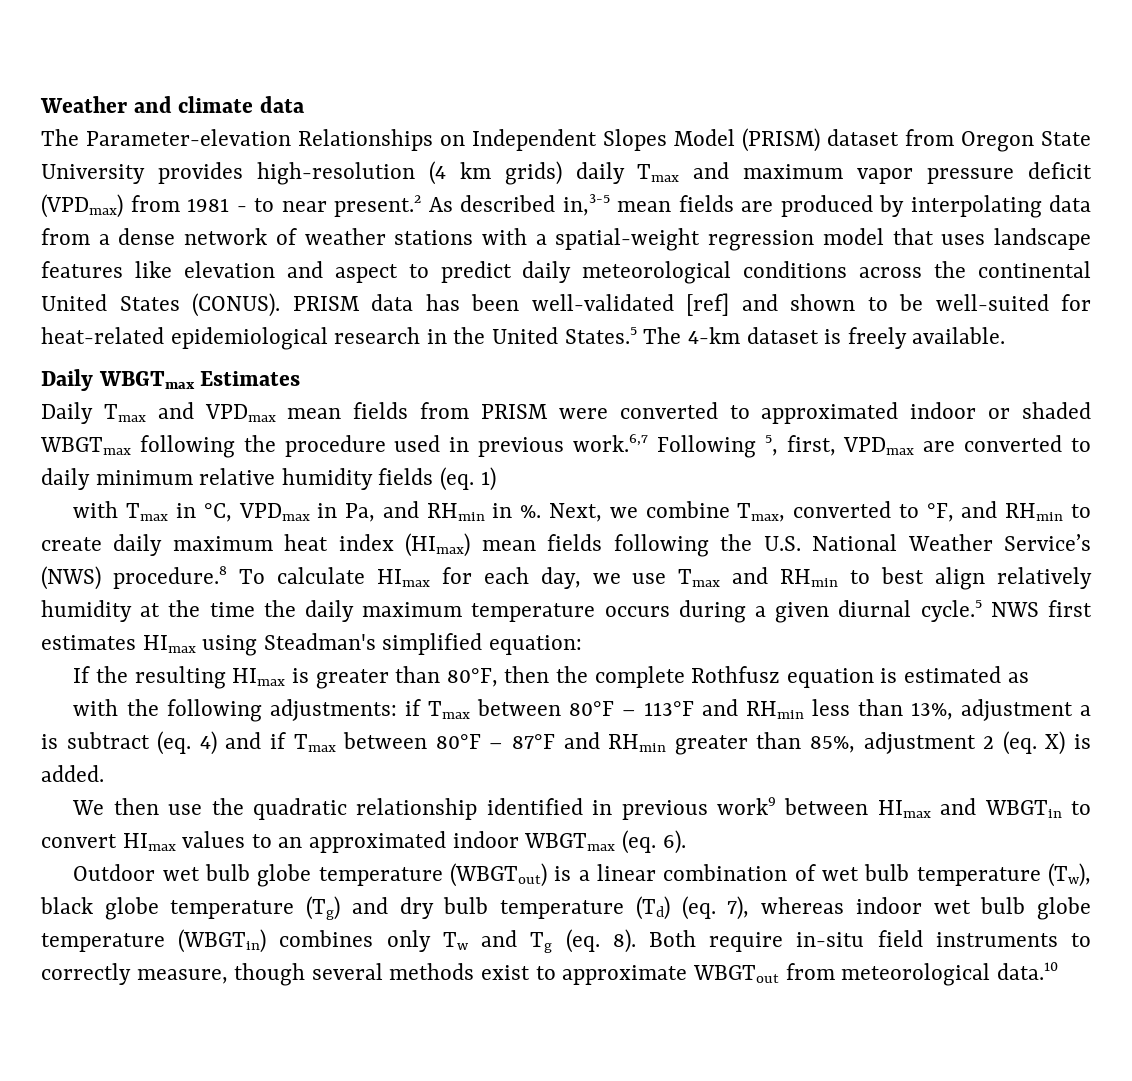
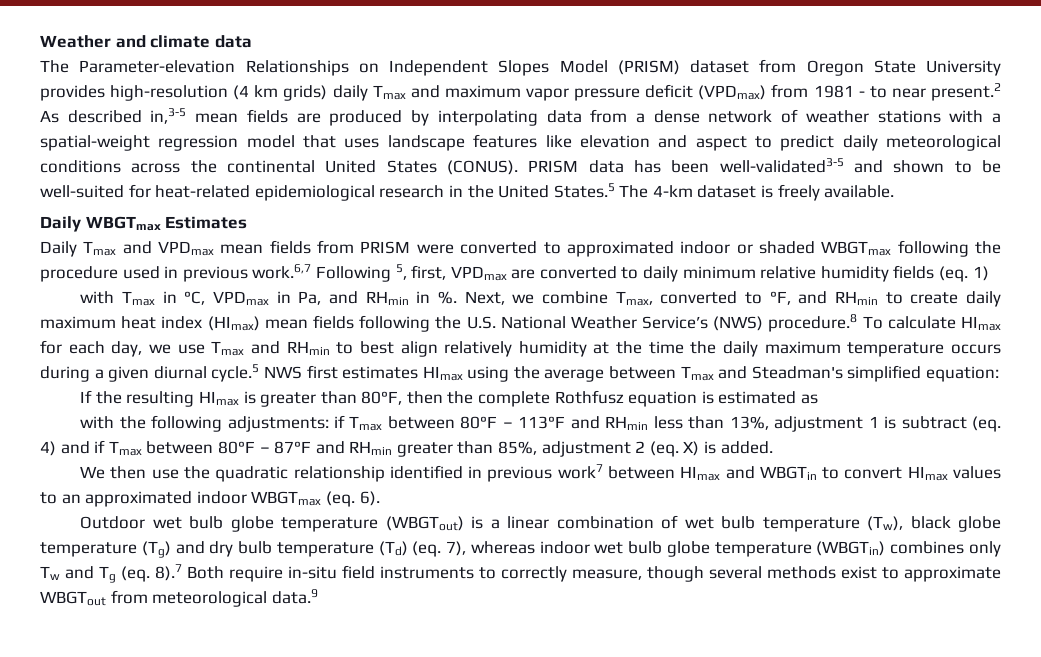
- PRISM data has been well-validated [ref] and shown to be well-suited for heat-related epidemiological research in the United States.5 The 4-km dataset is freely available.
+ PRISM data has been well-validated3-5 and shown to be well-suited for heat-related epidemiological research in the United States.5 The 4-km dataset is freely available.
- Next, we combine Tmax, converted to °F, and RHmin to create daily maximum heat index (HImax) mean fields following the U.S. National Weather Service’s (NWS) procedure.8 To calculate HImax for each day, we use Tmax and RHmin to best align relatively humidity at the time the daily maximum temperature occurs during a given diurnal cycle.5 NWS first estimates HImax using Steadman's simplified equation:
+ Next, we combine Tmax, converted to °F, and RHmin to create daily maximum heat index (HImax) mean fields following the U.S. National Weather Service’s (NWS) procedure.8 To calculate HImax for each day, we use Tmax and RHmin to best align relatively humidity at the time the daily maximum temperature occurs during a given diurnal cycle.5 NWS first estimates HImax using the average between Tmax and Steadman's simplified equation:
- with the following adjustments: if Tmax between 80°F – 113°F and RHmin less than 13%, adjustment a is subtract (eq.
+ with the following adjustments: if Tmax between 80°F – 113°F and RHmin less than 13%, adjustment 1 is subtract (eq.
- We then use the quadratic relationship identified in previous work9 between HImax and WBGTin to convert HImax values to an approximated indoor WBGTmax (eq.
+ We then use the quadratic relationship identified in previous work7 between HImax and WBGTin to convert HImax values to an approximated indoor WBGTmax (eq.
- 8). Both require in-situ field instruments to correctly measure, though several methods exist to approximate WBGTout from meteorological data.10
+ 8).7 Both require in-situ field instruments to correctly measure, though several methods exist to approximate WBGTout from meteorological data.9

